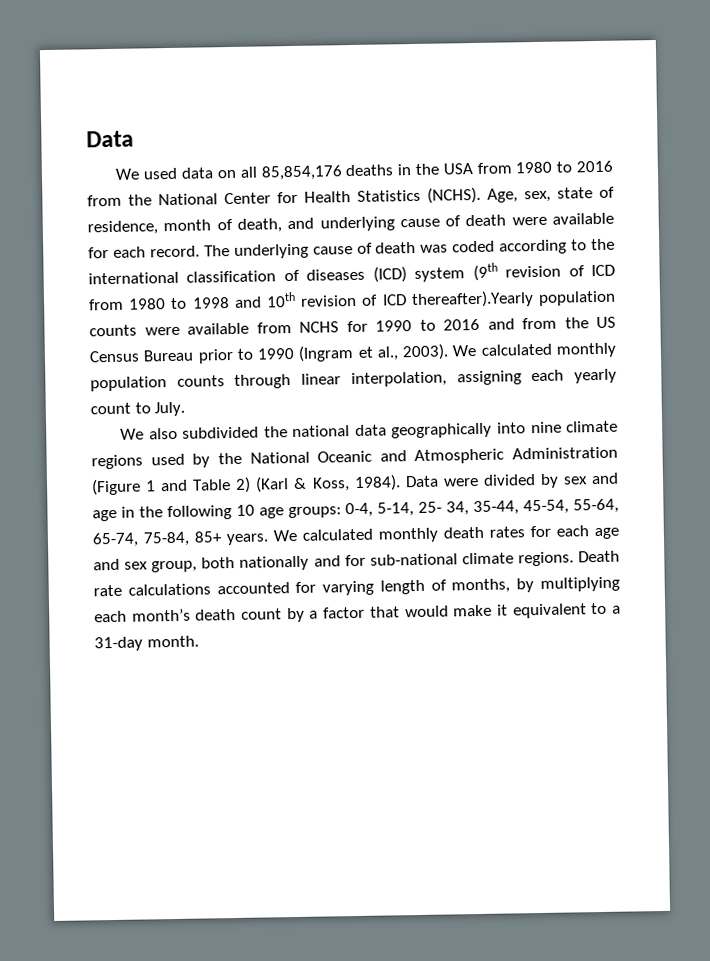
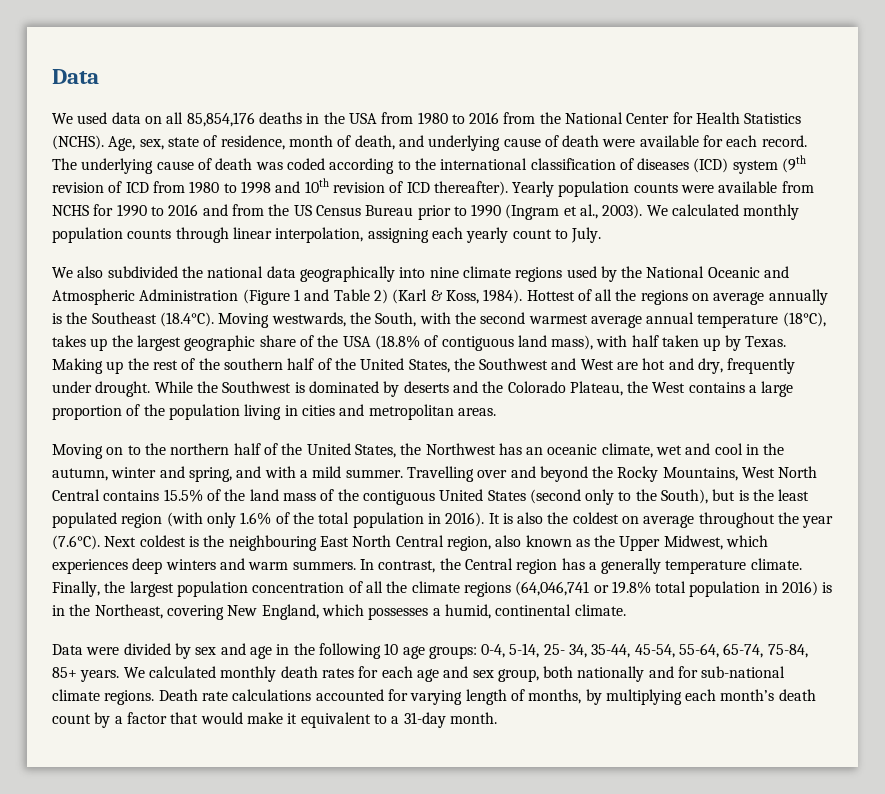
- The underlying cause of death was coded according to the international classification of diseases (ICD) system (9th revision of ICD from 1980 to 1998 and 10th revision of ICD thereafter).Yearly population counts were available from NCHS for 1990 to 2016 and from the US Census Bureau prior to 1990 (Ingram et al., 2003).
+ The underlying cause of death was coded according to the international classification of diseases (ICD) system (9th revision of ICD from 1980 to 1998 and 10th revision of ICD thereafter). Yearly population counts were available from NCHS for 1990 to 2016 and from the US Census Bureau prior to 1990 (Ingram et al., 2003).
- We also subdivided the national data geographically into nine climate regions used by the National Oceanic and Atmospheric Administration (Figure 1 and Table 2) (Karl & Koss, 1984). Data were divided by sex and age in the following 10 age groups: 0-4, 5-14, 25- 34, 35-44, 45-54, 55-64, 65-74, 75-84, 85+ years.
+ We also subdivided the national data geographically into nine climate regions used by the National Oceanic and Atmospheric Administration (Figure 1 and Table 2) (Karl & Koss, 1984). Hottest of all the regions on average annually is the Southeast (18.4°C). Moving westwards, the South, with the second warmest average annual temperature (18°C), takes up the largest geographic share of the USA (18.8% of contiguous land mass), with half taken up by Texas. Making up the rest of the southern half of the United States, the Southwest and West are hot and dry, frequently under drought. While the Southwest is dominated by deserts and the Colorado Plateau, the West contains a large proportion of the population living in cities and metropolitan areas.
+ Moving on to the northern half of the United States, the Northwest has an oceanic climate, wet and cool in the autumn, winter and spring, and with a mild summer. Travelling over and beyond the Rocky Mountains, West North Central contains 15.5% of the land mass of the contiguous United States (second only to the South), but is the least populated region (with only 1.6% of the total population in 2016). It is also the coldest on average throughout the year (7.6°C). Next coldest is the neighbouring East North Central region, also known as the Upper Midwest, which experiences deep winters and warm summers. In contrast, the Central region has a generally temperature climate. Finally, the largest population concentration of all the climate regions (64,046,741 or 19.8% total population in 2016) is in the Northeast, covering New England, which possesses a humid, continental climate.
+ Data were divided by sex and age in the following 10 age groups: 0-4, 5-14, 25- 34, 35-44, 45-54, 55-64, 65-74, 75-84, 85+ years.

